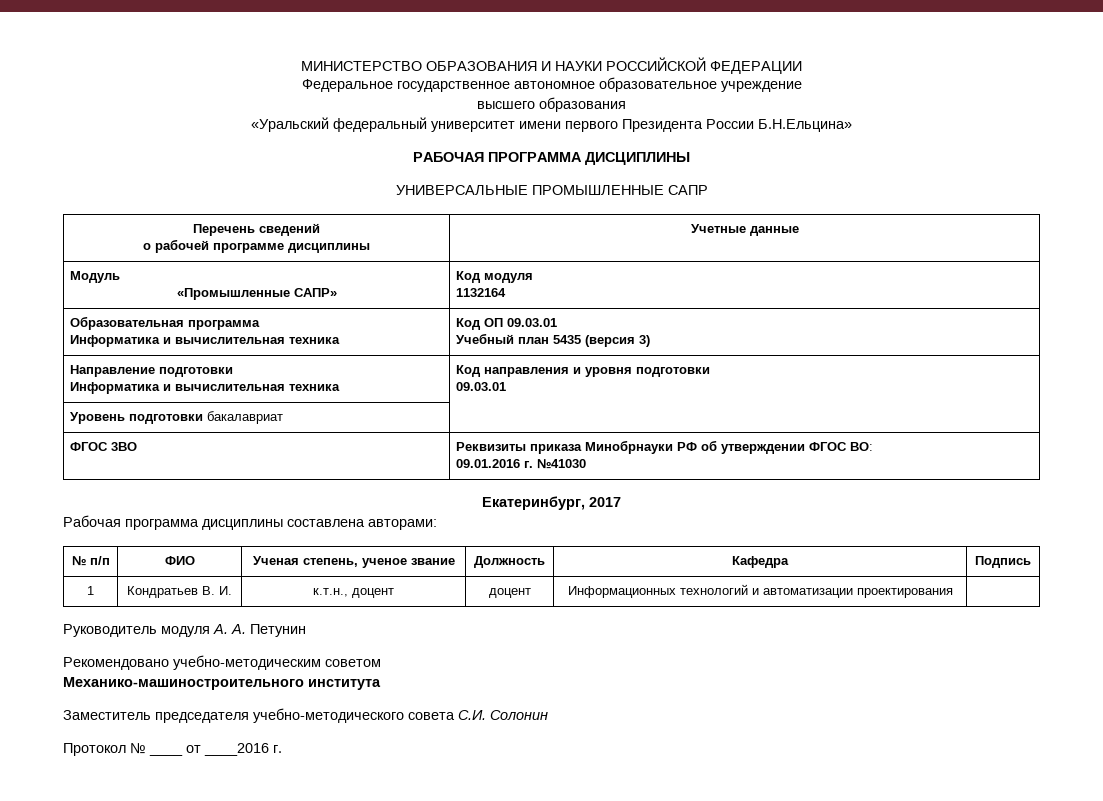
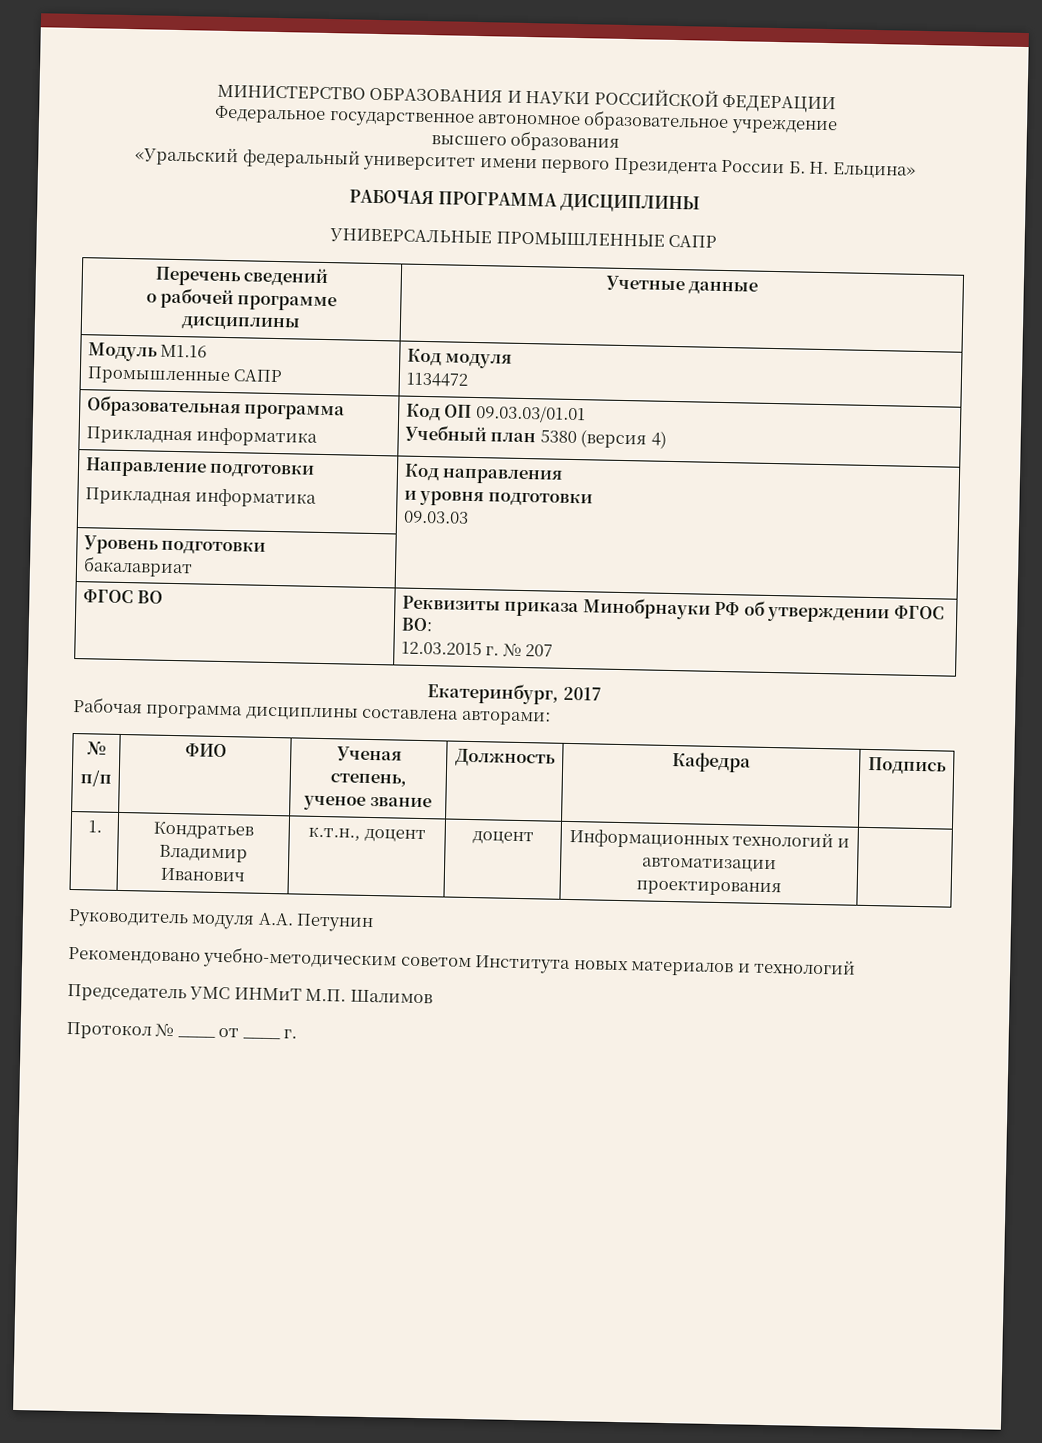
- «Уральский федеральный университет имени первого Президента России Б.Н.Ельцина»
+ «Уральский федеральный университет имени первого Президента России Б. Н. Ельцина»
- Модуль
- «Промышленные САПР» | Код модуля
- 1132164
+ Модуль М1.16
+ Промышленные САПР | Код модуля
+ 1134472
  Образовательная программа
- Информатика и вычислительная техника | Код ОП 09.03.01
- Учебный план 5435 (версия 3)
+ Прикладная информатика | Код ОП 09.03.03/01.01
+ Учебный план 5380 (версия 4)
  Направление подготовки
- Информатика и вычислительная техника | Код направления и уровня подготовки
- 09.03.01
+ Прикладная информатика | Код направления
+ и уровня подготовки
+ 09.03.03
- Уровень подготовки бакалавриат |
+ Уровень подготовки
+ бакалавриат |
- ФГОС 3ВО | Реквизиты приказа Минобрнауки РФ об утверждении ФГОС ВО:
- 09.01.2016 г. №41030
+ ФГОС ВО | Реквизиты приказа Минобрнауки РФ об утверждении ФГОС ВО:
+ 12.03.2015 г. № 207
  Рабочая программа дисциплины составлена авторами:
- № п/п | ФИО | Ученая степень, ученое звание | Должность | Кафедра | Подпись
+ №
+ п/п | ФИО | Ученая степень, ученое звание | Должность | Кафедра | Подпись
- 1 | Кондратьев В. И. | к.т.н., доцент | доцент | Информационных технологий и автоматизации проектирования |
+ 1. | Кондратьев Владимир Иванович | к.т.н., доцент | доцент | Информационных технологий и автоматизации проектирования |
- Руководитель модуля А. А. Петунин
+ Руководитель модуля А.А. Петунин
- Рекомендовано учебно-методическим советом
- Механико-машиностроительного института
- Заместитель председателя учебно-методического совета С.И. Солонин
+ Рекомендовано учебно-методическим советом Института новых материалов и технологий
+ Председатель УМС ИНМиТ М.П. Шалимов
- Протокол № ____ от ____2016 г.
+ Протокол № ____ от ____ г.

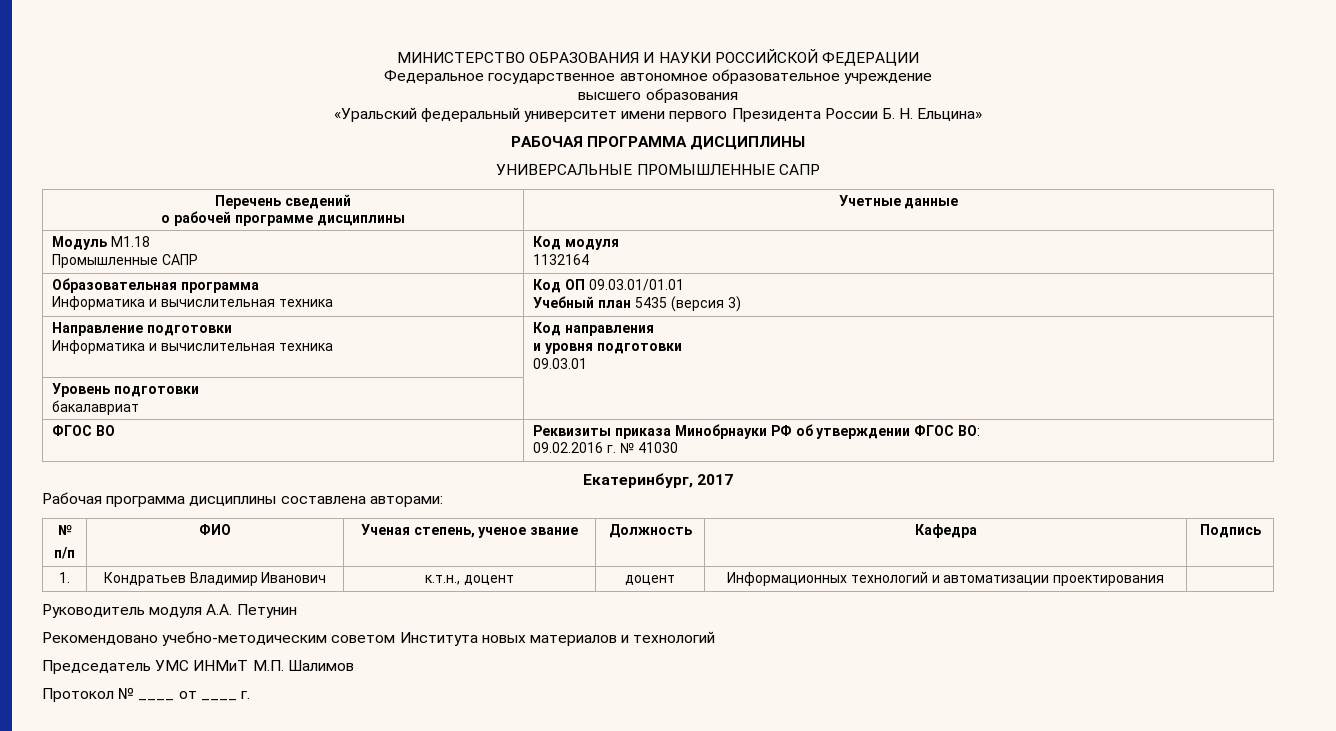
- Модуль М1.16
+ Модуль М1.18
  Промышленные САПР | Код модуля
- 1134472
+ 1132164
  Образовательная программа
- Прикладная информатика | Код ОП 09.03.03/01.01
- Учебный план 5380 (версия 4)
+ Информатика и вычислительная техника | Код ОП 09.03.01/01.01
+ Учебный план 5435 (версия 3)
  Направление подготовки
- Прикладная информатика | Код направления
+ Информатика и вычислительная техника | Код направления
  и уровня подготовки
- 09.03.03
+ 09.03.01
  ФГОС ВО | Реквизиты приказа Минобрнауки РФ об утверждении ФГОС ВО:
- 12.03.2015 г. № 207
+ 09.02.2016 г. № 41030

